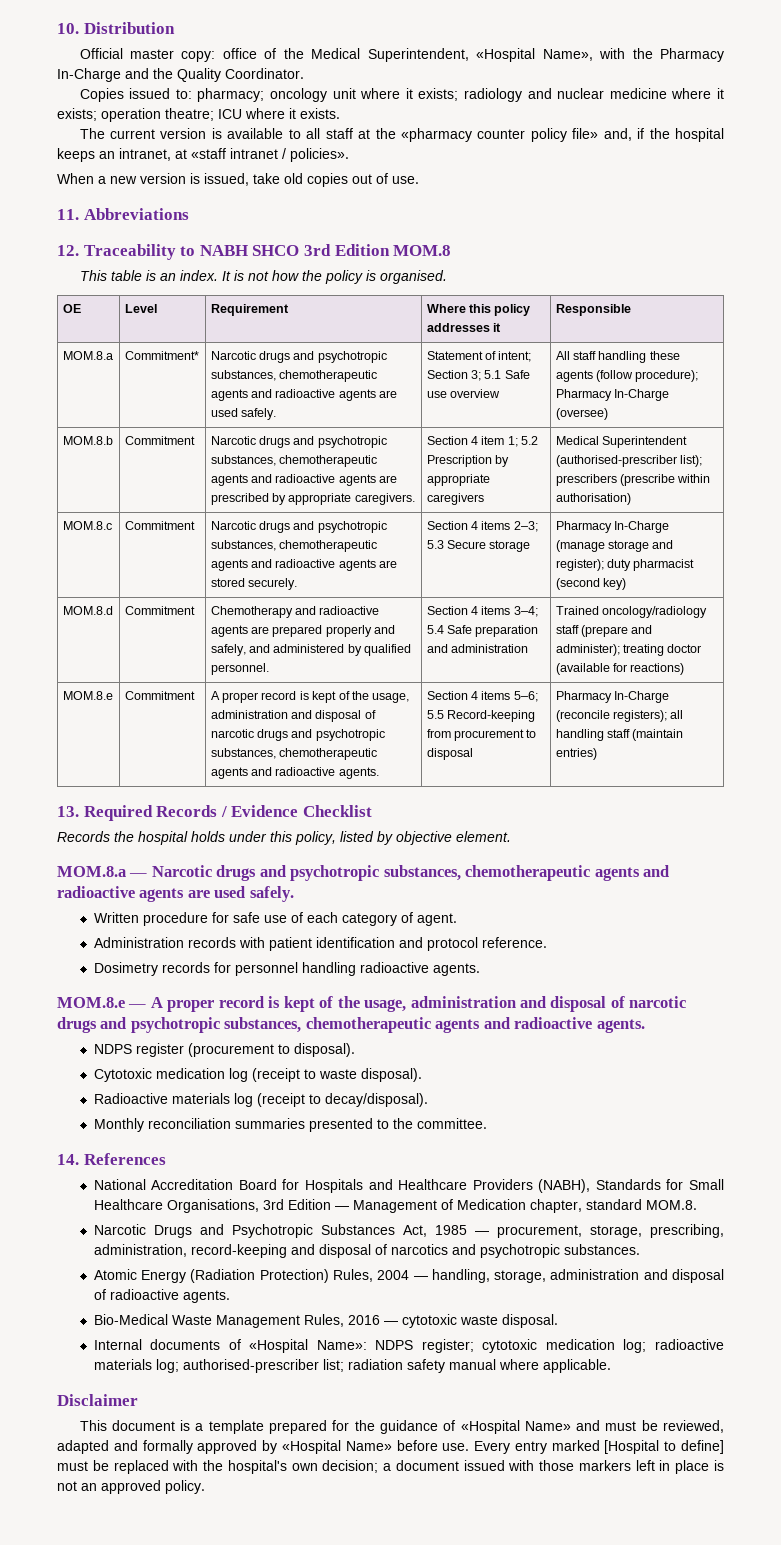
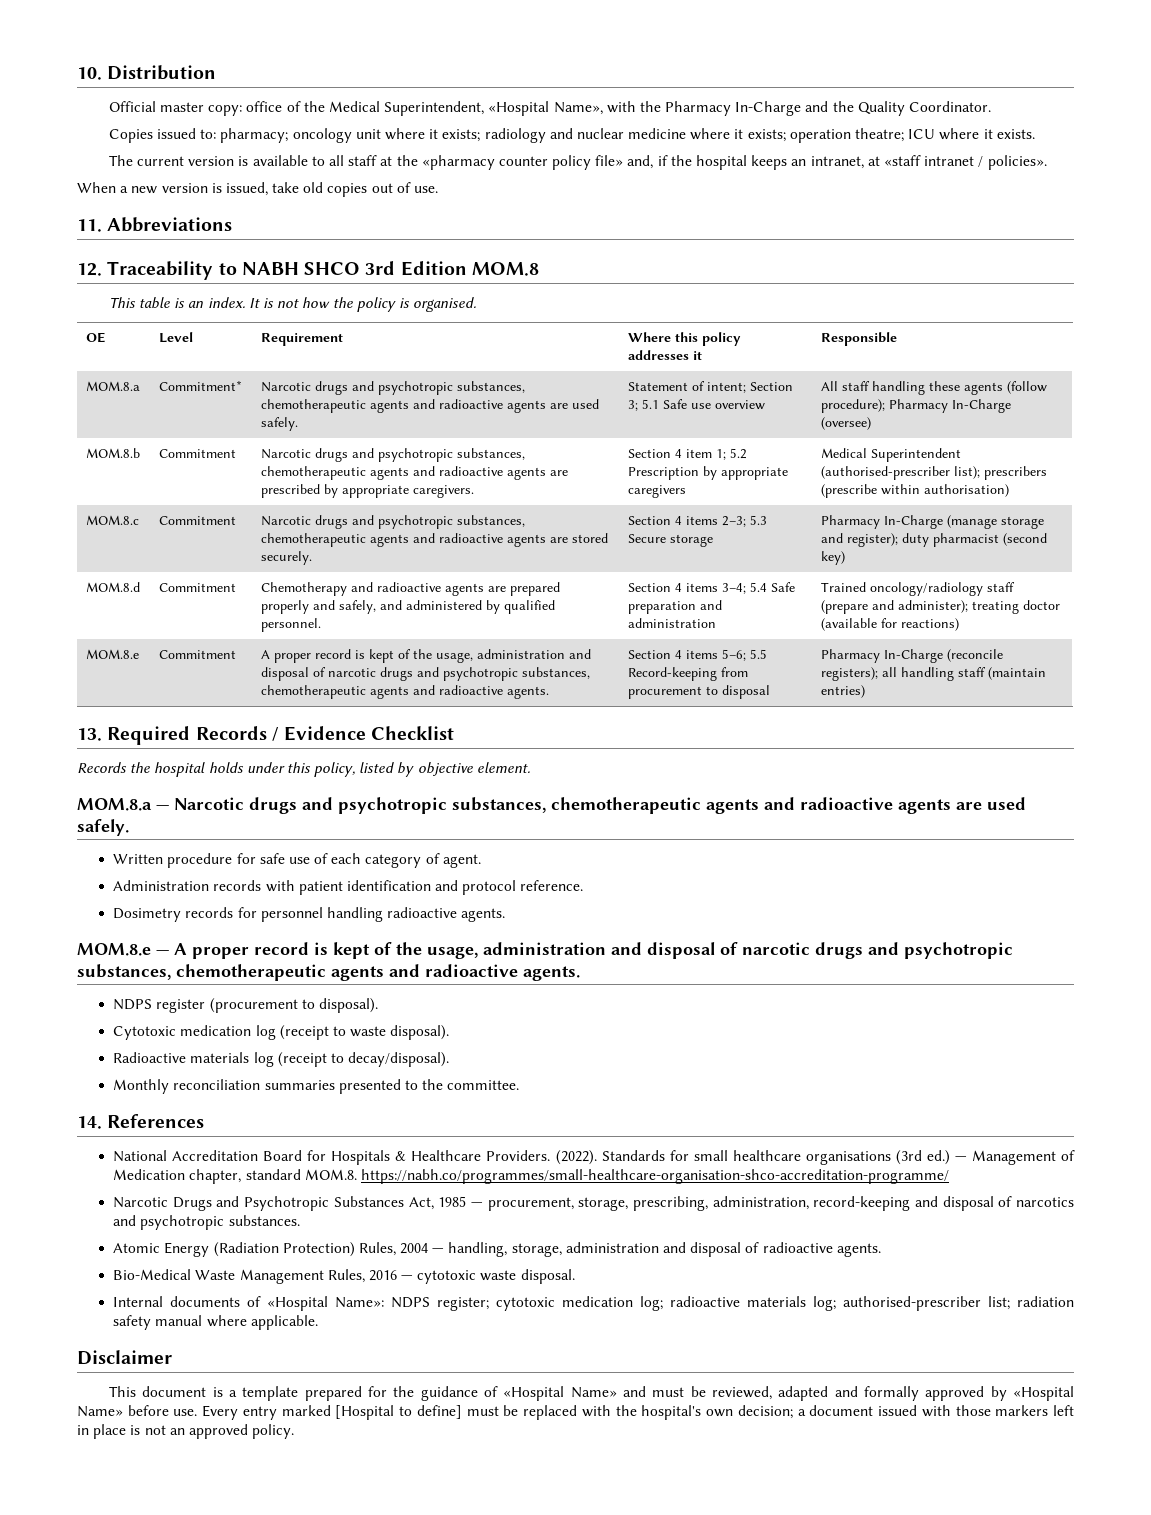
- National Accreditation Board for Hospitals and Healthcare Providers (NABH), Standards for Small Healthcare Organisations, 3rd Edition — Management of Medication chapter, standard MOM.8.
+ National Accreditation Board for Hospitals & Healthcare Providers. (2022). Standards for small healthcare organisations (3rd ed.) — Management of Medication chapter, standard MOM.8. https://nabh.co/programmes/small-healthcare-organisation-shco-accreditation-programme/

